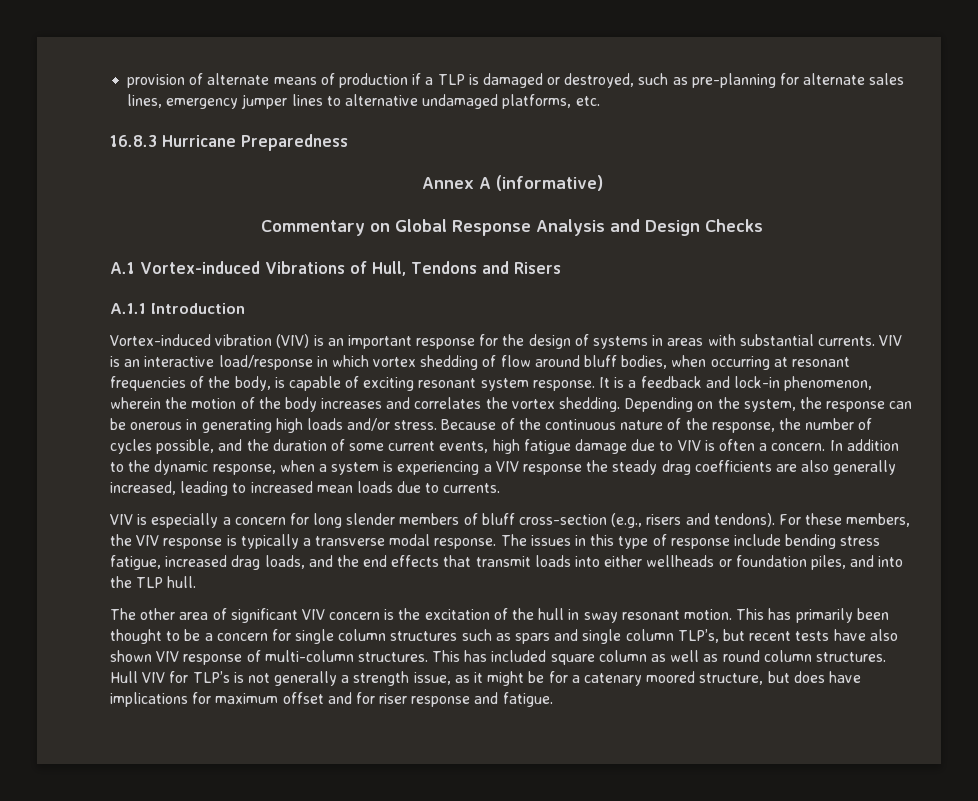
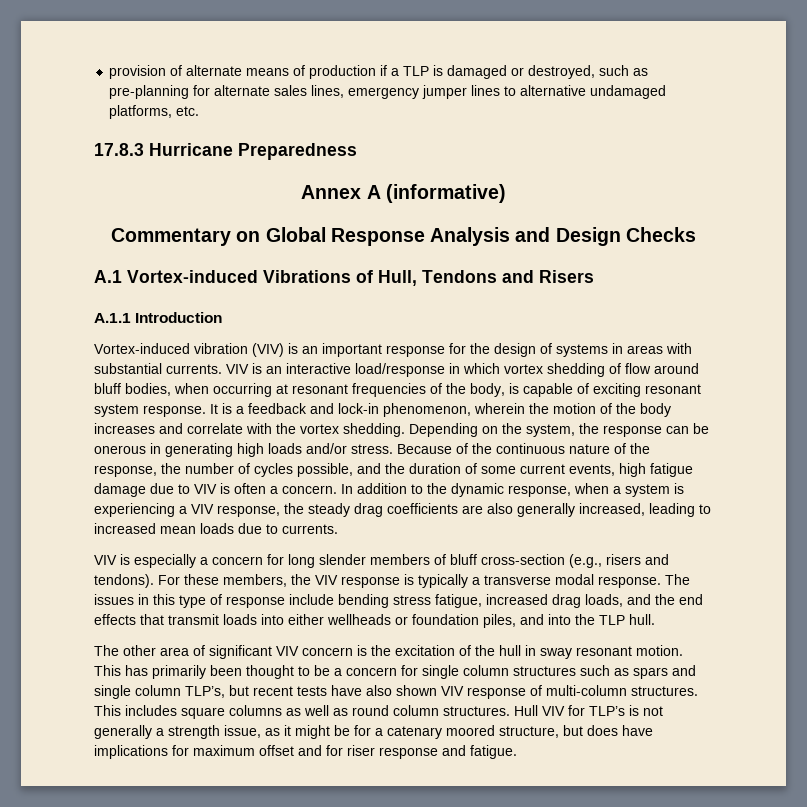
- 16.8.3 Hurricane Preparedness
+ 17.8.3 Hurricane Preparedness
- It is a feedback and lock-in phenomenon, wherein the motion of the body increases and correlates the vortex shedding.
+ It is a feedback and lock-in phenomenon, wherein the motion of the body increases and correlate with the vortex shedding.
- In addition to the dynamic response, when a system is experiencing a VIV response the steady drag coefficients are also generally increased, leading to increased mean loads due to currents.
+ In addition to the dynamic response, when a system is experiencing a VIV response, the steady drag coefficients are also generally increased, leading to increased mean loads due to currents.
- This has included square column as well as round column structures.
+ This includes square columns as well as round column structures.

